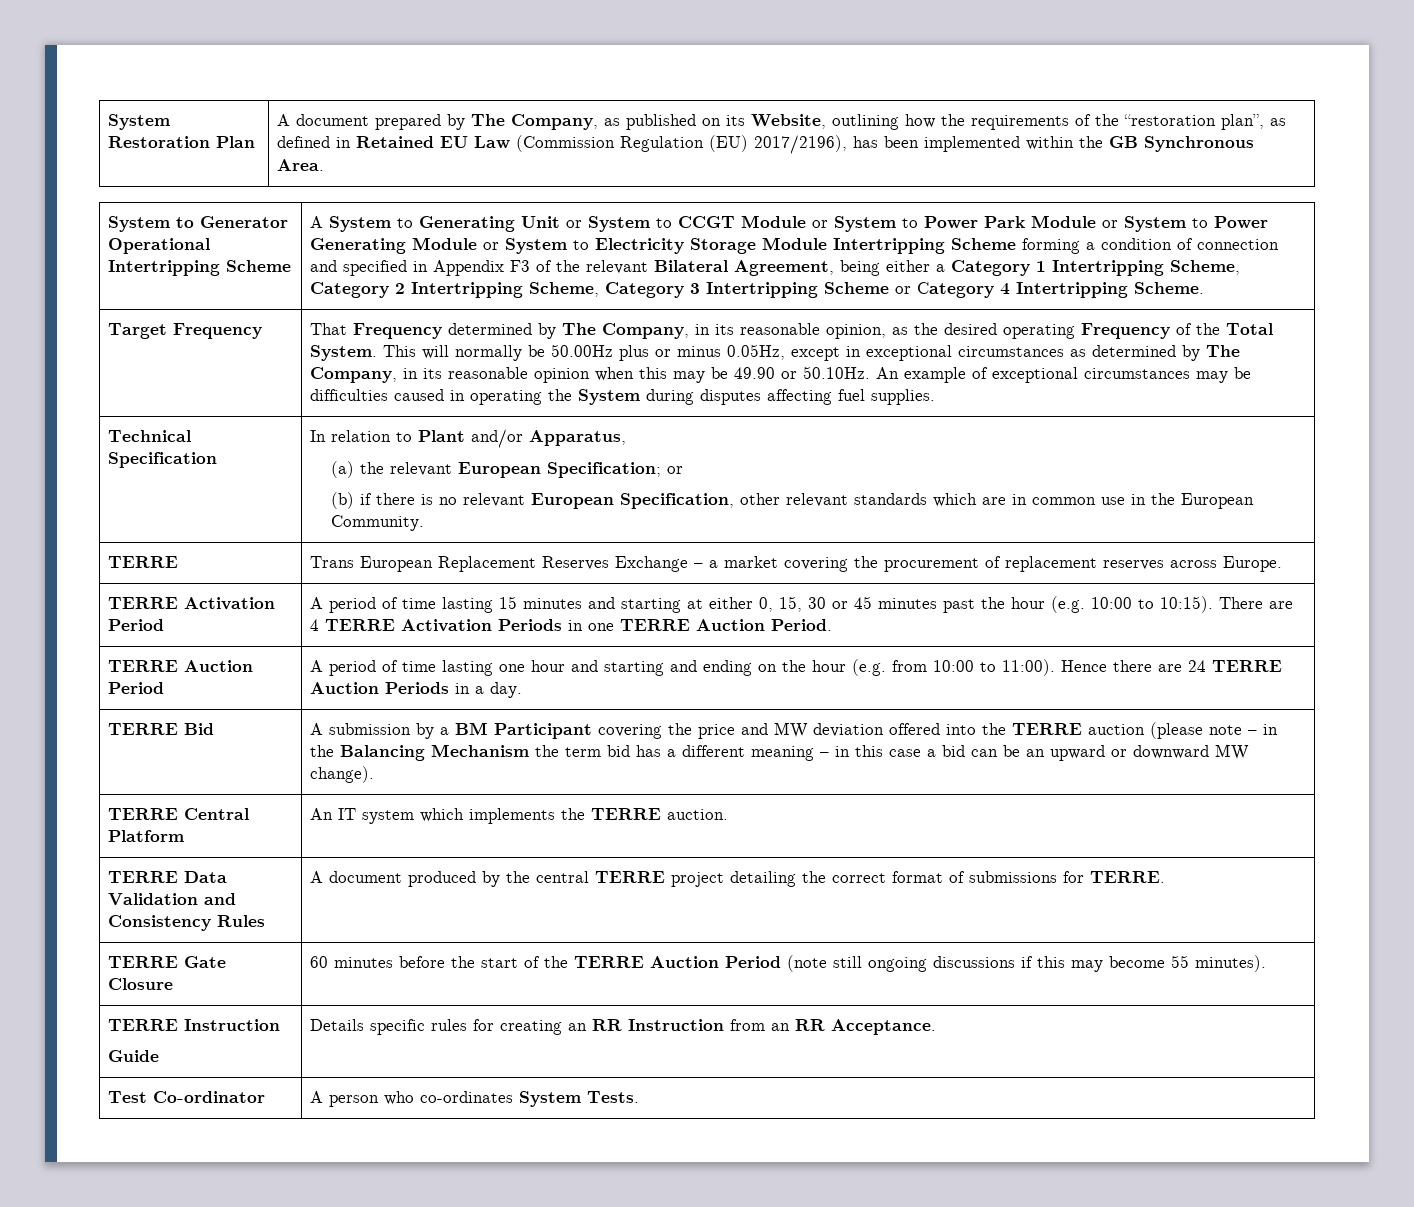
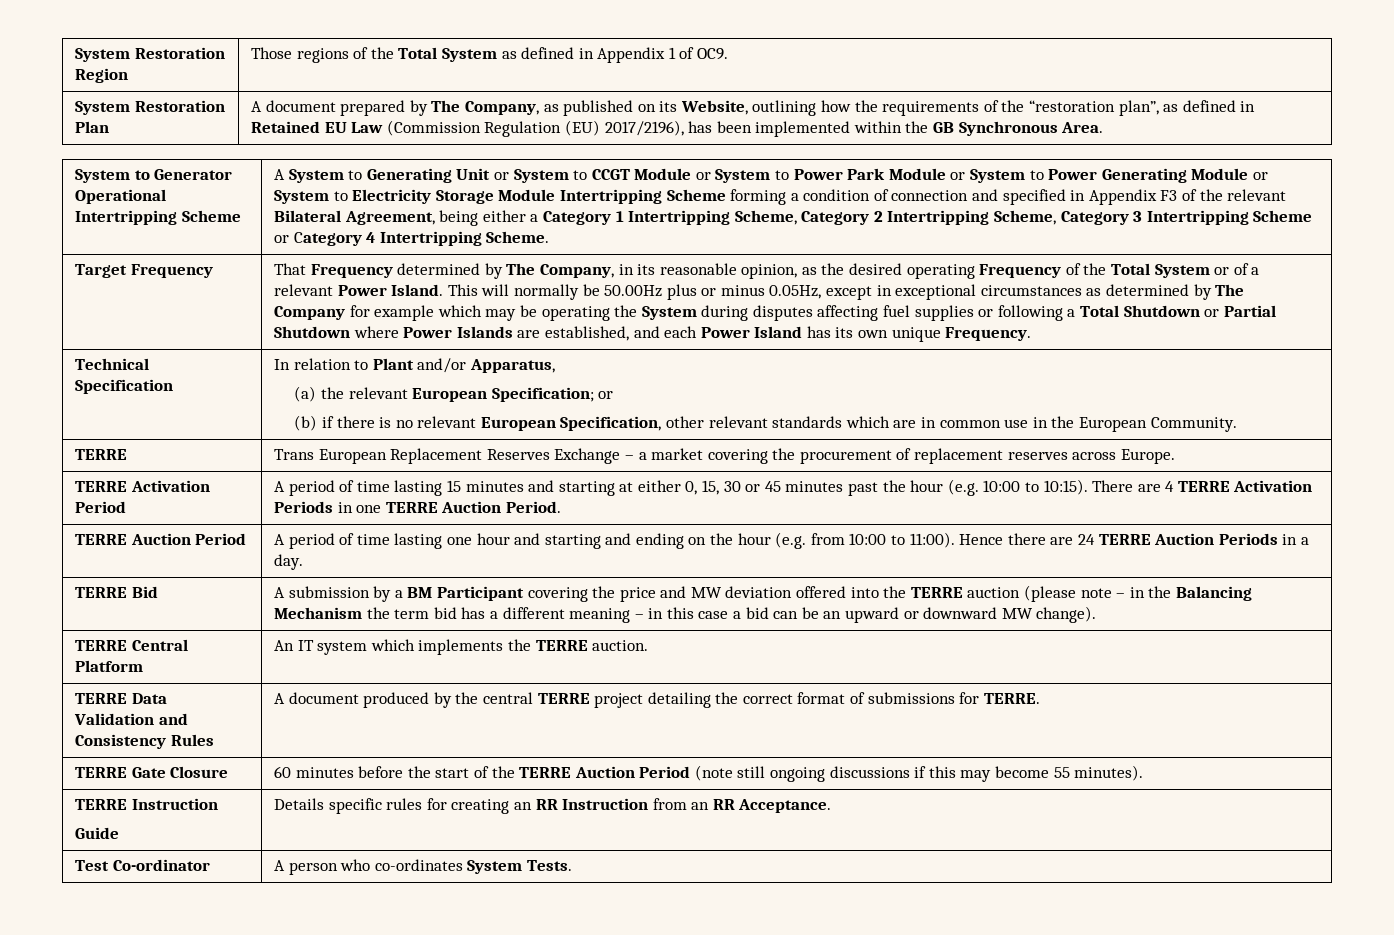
+ System Restoration Region | Those regions of the Total System as defined in Appendix 1 of OC9.
- That Frequency determined by The Company, in its reasonable opinion, as the desired operating Frequency of the Total System.
+ That Frequency determined by The Company, in its reasonable opinion, as the desired operating Frequency of the Total System or of a relevant Power Island.
- This will normally be 50.00Hz plus or minus 0.05Hz, except in exceptional circumstances as determined by The Company, in its reasonable opinion when this may be 49.90 or 50.10Hz. An example of exceptional circumstances may be difficulties caused in operating the System during disputes affecting fuel supplies.
+ This will normally be 50.00Hz plus or minus 0.05Hz, except in exceptional circumstances as determined by The Company for example which may be operating the System during disputes affecting fuel supplies or following a Total Shutdown or Partial Shutdown where Power Islands are established, and each Power Island has its own unique Frequency.

